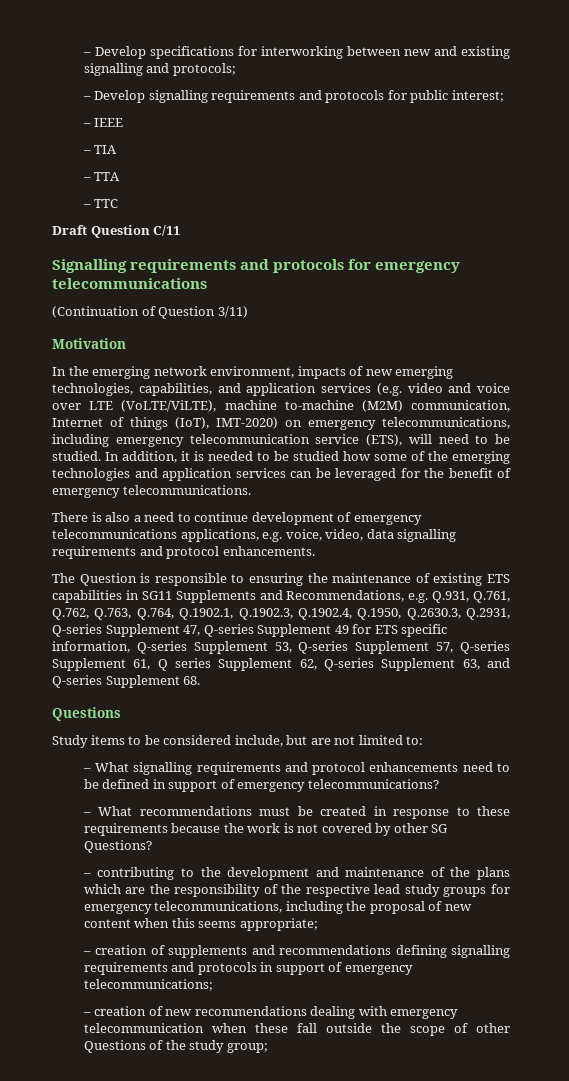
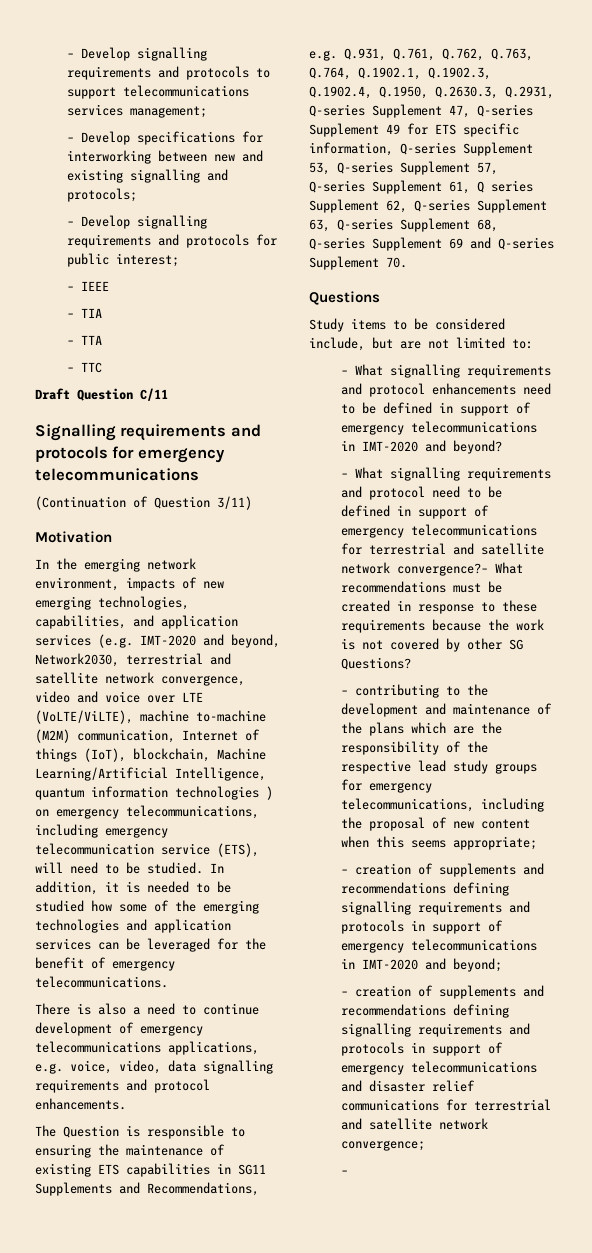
+ – Develop signalling requirements and protocols to support telecommunications services management;
- In the emerging network environment, impacts of new emerging technologies, capabilities, and application services (e.g. video and voice over LTE (VoLTE/ViLTE), machine to-machine (M2M) communication, Internet of things (IoT), IMT-2020) on emergency telecommunications, including emergency telecommunication service (ETS), will need to be studied.
+ In the emerging network environment, impacts of new emerging technologies, capabilities, and application services (e.g. IMT-2020 and beyond, Network2030, terrestrial and satellite network convergence, video and voice over LTE (VoLTE/ViLTE), machine to-machine (M2M) communication, Internet of things (IoT), blockchain, Machine Learning/Artificial Intelligence, quantum information technologies ) on emergency telecommunications, including emergency telecommunication service (ETS), will need to be studied.
- The Question is responsible to ensuring the maintenance of existing ETS capabilities in SG11 Supplements and Recommendations, e.g. Q.931, Q.761, Q.762, Q.763, Q.764, Q.1902.1, Q.1902.3, Q.1902.4, Q.1950, Q.2630.3, Q.2931, Q-series Supplement 47, Q-series Supplement 49 for ETS specific information, Q-series Supplement 53, Q-series Supplement 57, Q-series Supplement 61, Q series Supplement 62, Q-series Supplement 63, and Q-series Supplement 68.
+ The Question is responsible to ensuring the maintenance of existing ETS capabilities in SG11 Supplements and Recommendations, e.g. Q.931, Q.761, Q.762, Q.763, Q.764, Q.1902.1, Q.1902.3, Q.1902.4, Q.1950, Q.2630.3, Q.2931, Q-series Supplement 47, Q-series Supplement 49 for ETS specific information, Q-series Supplement 53, Q-series Supplement 57, Q-series Supplement 61, Q series Supplement 62, Q-series Supplement 63, Q-series Supplement 68, Q-series Supplement 69 and Q-series Supplement 70.
- – What signalling requirements and protocol enhancements need to be defined in support of emergency telecommunications?
- – What recommendations must be created in response to these requirements because the work is not covered by other SG Questions?
+ – What signalling requirements and protocol enhancements need to be defined in support of emergency telecommunications in IMT-2020 and beyond?
+ – What signalling requirements and protocol need to be defined in support of emergency telecommunications for terrestrial and satellite network convergence?– What recommendations must be created in response to these requirements because the work is not covered by other SG Questions?
- – creation of supplements and recommendations defining signalling requirements and protocols in support of emergency telecommunications;
- – creation of new recommendations dealing with emergency telecommunication when these fall outside the scope of other Questions of the study group;
+ – creation of supplements and recommendations defining signalling requirements and protocols in support of emergency telecommunications in IMT-2020 and beyond;
+ – creation of supplements and recommendations defining signalling requirements and protocols in support of emergency telecommunications and disaster relief communications for terrestrial and satellite network convergence;
+ –

